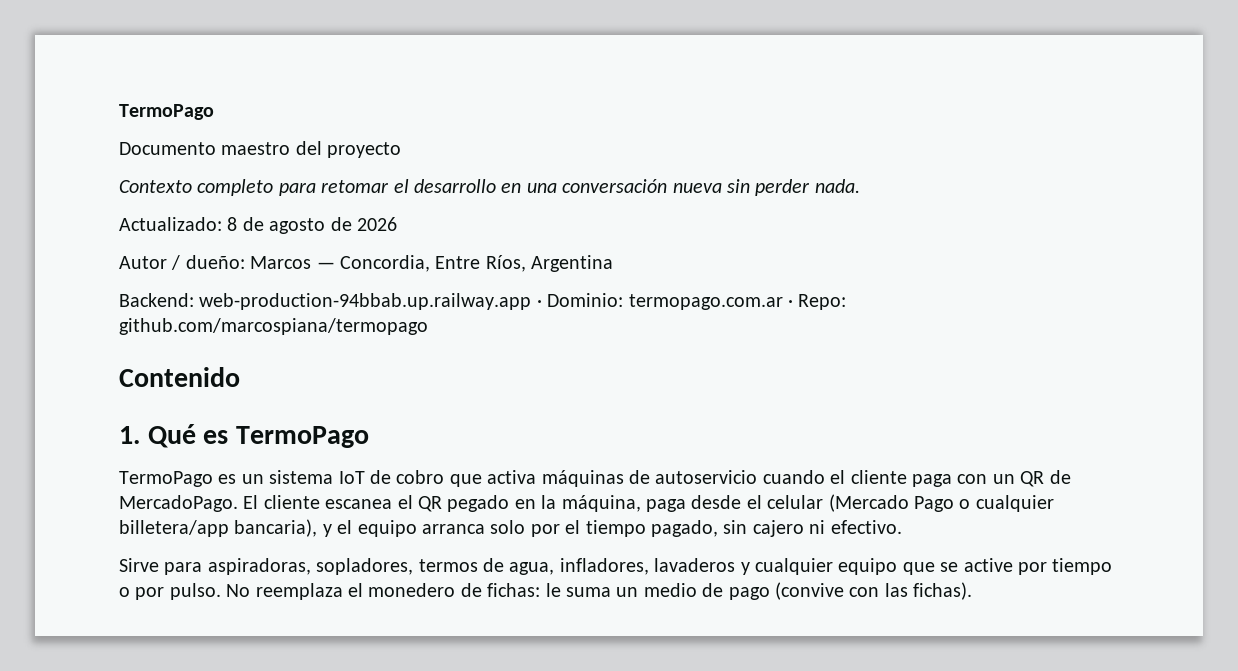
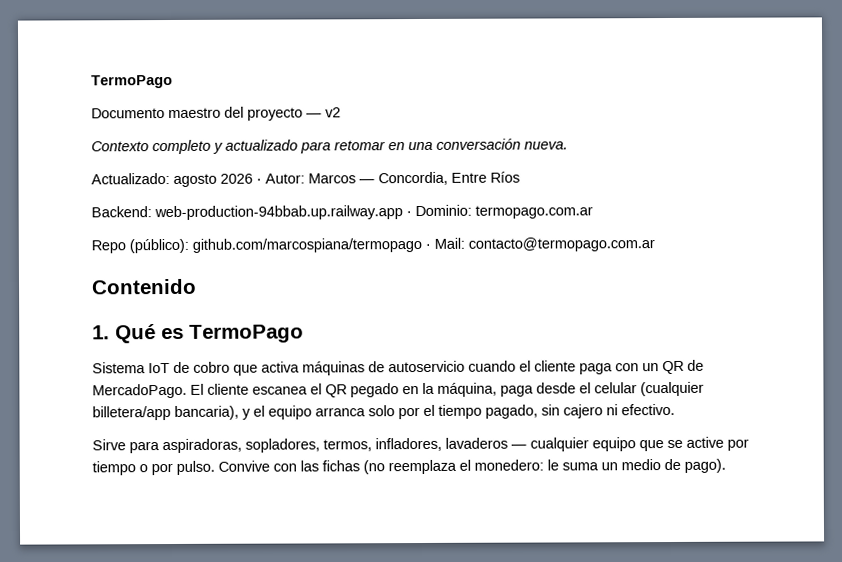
- Documento maestro del proyecto
+ Documento maestro del proyecto — v2
- Contexto completo para retomar el desarrollo en una conversación nueva sin perder nada.
- Actualizado: 8 de agosto de 2026
- Autor / dueño: Marcos — Concordia, Entre Ríos, Argentina
+ Contexto completo y actualizado para retomar en una conversación nueva.
+ Actualizado: agosto 2026 · Autor: Marcos — Concordia, Entre Ríos
- Backend: web-production-94bbab.up.railway.app · Dominio: termopago.com.ar · Repo: github.com/marcospiana/termopago
+ Backend: web-production-94bbab.up.railway.app · Dominio: termopago.com.ar
+ Repo (público): github.com/marcospiana/termopago · Mail: contacto@termopago.com.ar
- TermoPago es un sistema IoT de cobro que activa máquinas de autoservicio cuando el cliente paga con un QR de MercadoPago.
+ Sistema IoT de cobro que activa máquinas de autoservicio cuando el cliente paga con un QR de MercadoPago.
- El cliente escanea el QR pegado en la máquina, paga desde el celular (Mercado Pago o cualquier billetera/app bancaria), y el equipo arranca solo por el tiempo pagado, sin cajero ni efectivo.
+ El cliente escanea el QR pegado en la máquina, paga desde el celular (cualquier billetera/app bancaria), y el equipo arranca solo por el tiempo pagado, sin cajero ni efectivo.
- Sirve para aspiradoras, sopladores, termos de agua, infladores, lavaderos y cualquier equipo que se active por tiempo o por pulso.
+ Sirve para aspiradoras, sopladores, termos, infladores, lavaderos — cualquier equipo que se active por tiempo o por pulso.
- No reemplaza el monedero de fichas: le suma un medio de pago (convive con las fichas).
+ Convive con las fichas (no reemplaza el monedero: le suma un medio de pago).

